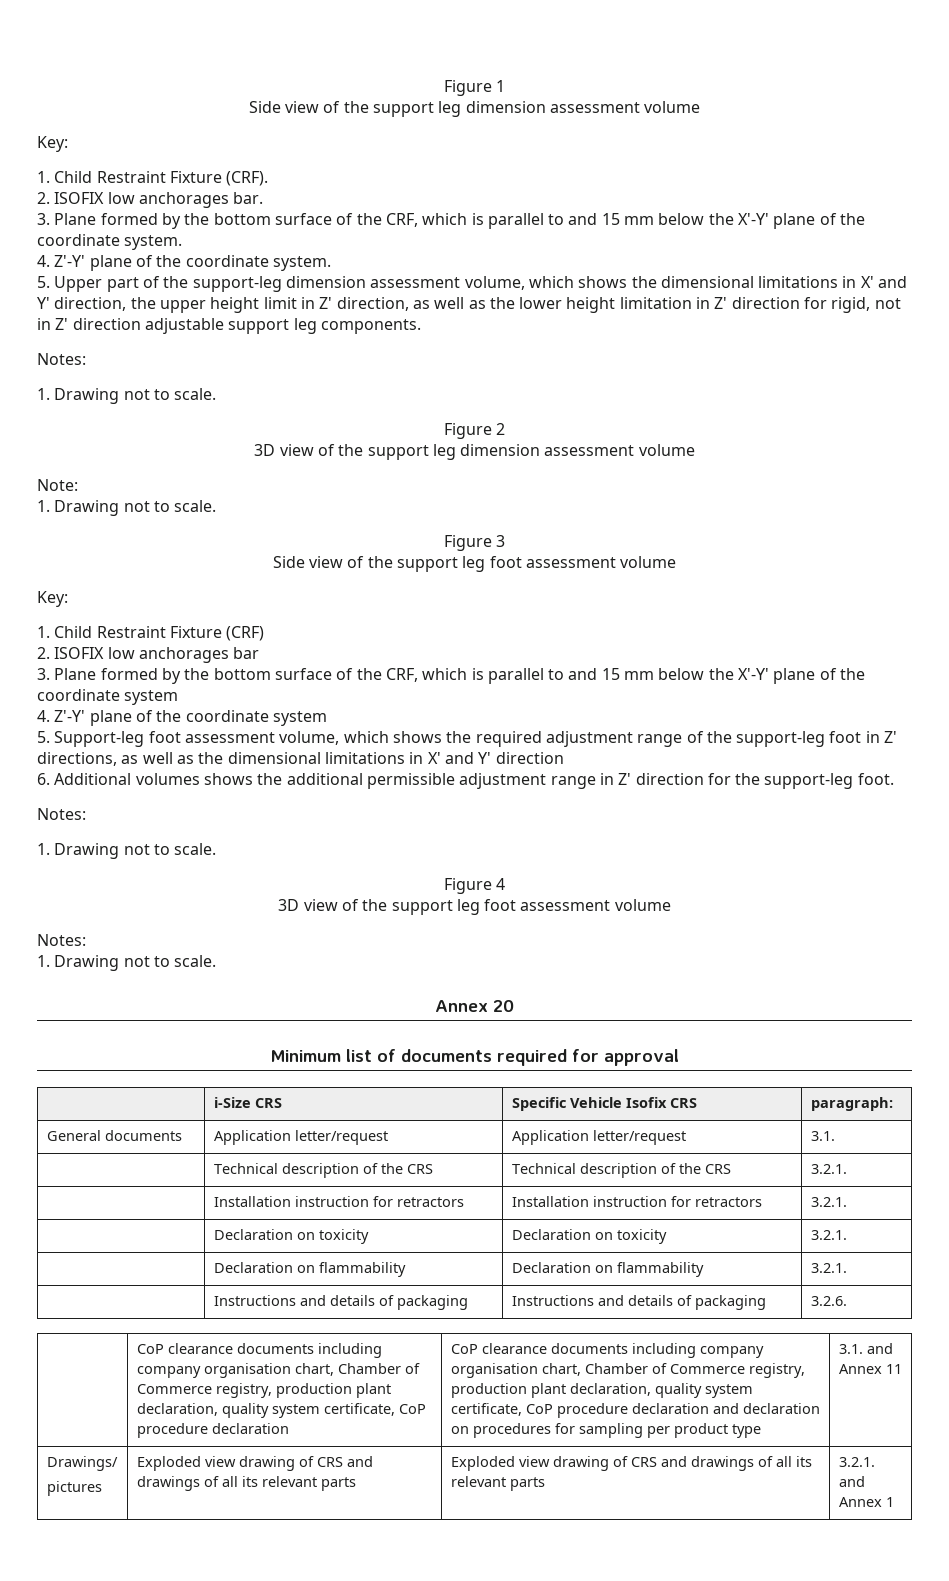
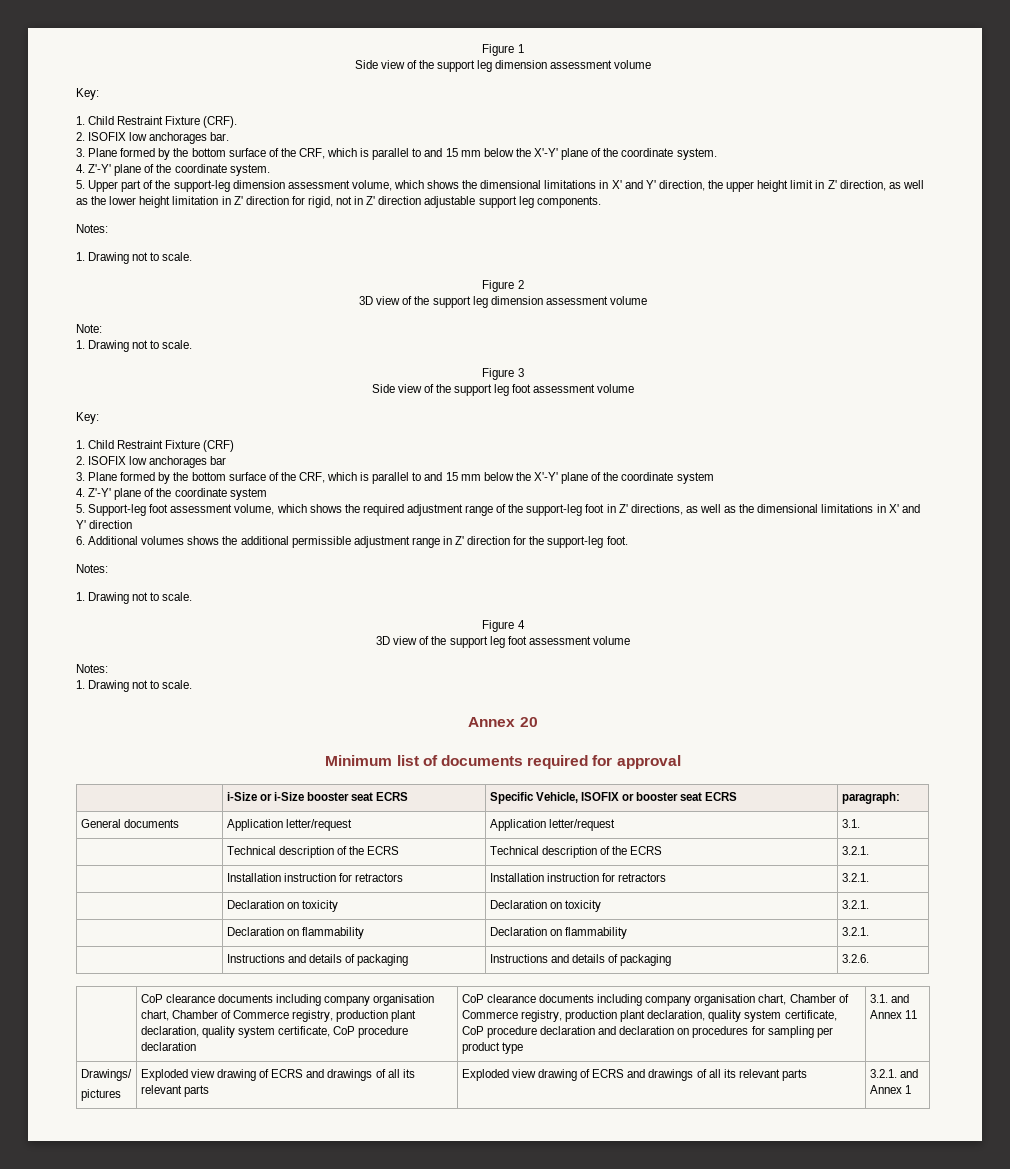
- | i-Size CRS | Specific Vehicle Isofix CRS | paragraph:
+ | i-Size or i-Size booster seat ECRS | Specific Vehicle, ISOFIX or booster seat ECRS | paragraph:
- | Technical description of the CRS | Technical description of the CRS | 3.2.1.
+ | Technical description of the ECRS | Technical description of the ECRS | 3.2.1.
  Drawings/
- pictures | Exploded view drawing of CRS and drawings of all its relevant parts | Exploded view drawing of CRS and drawings of all its relevant parts | 3.2.1. and Annex 1
+ pictures | Exploded view drawing of ECRS and drawings of all its relevant parts | Exploded view drawing of ECRS and drawings of all its relevant parts | 3.2.1. and Annex 1

